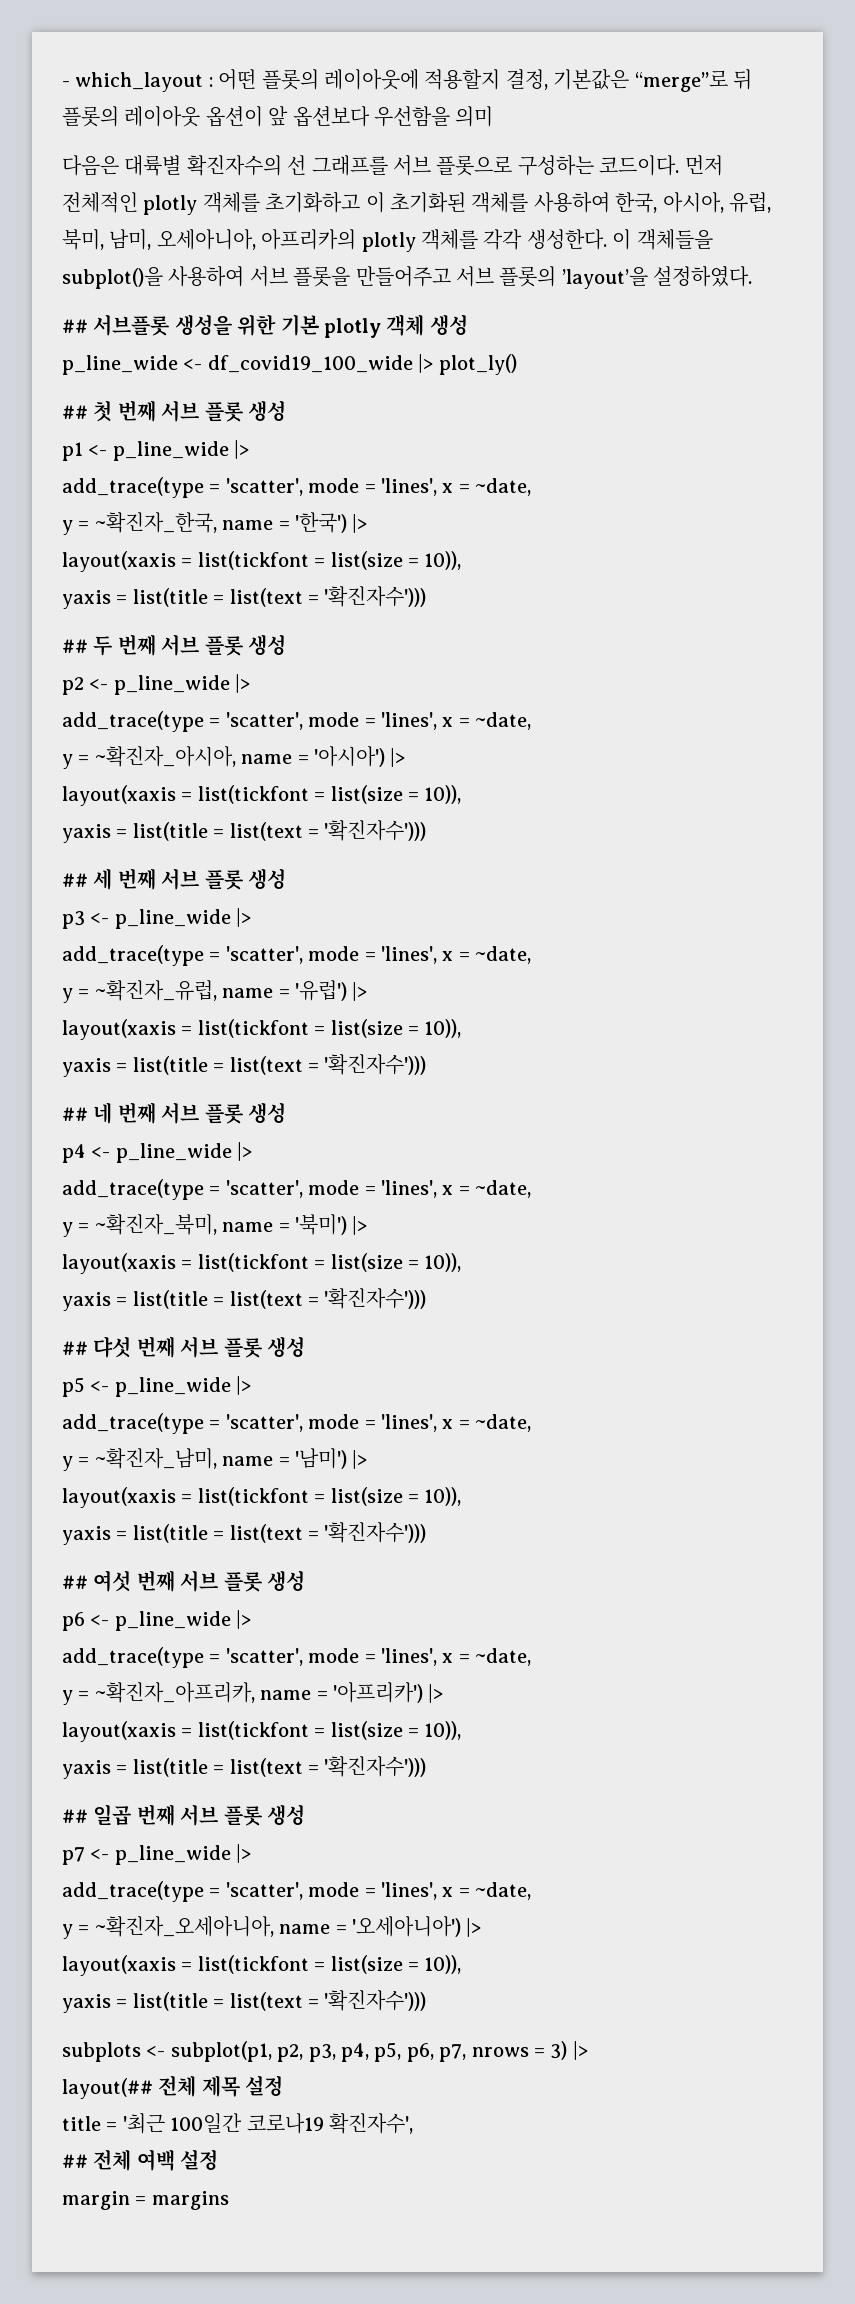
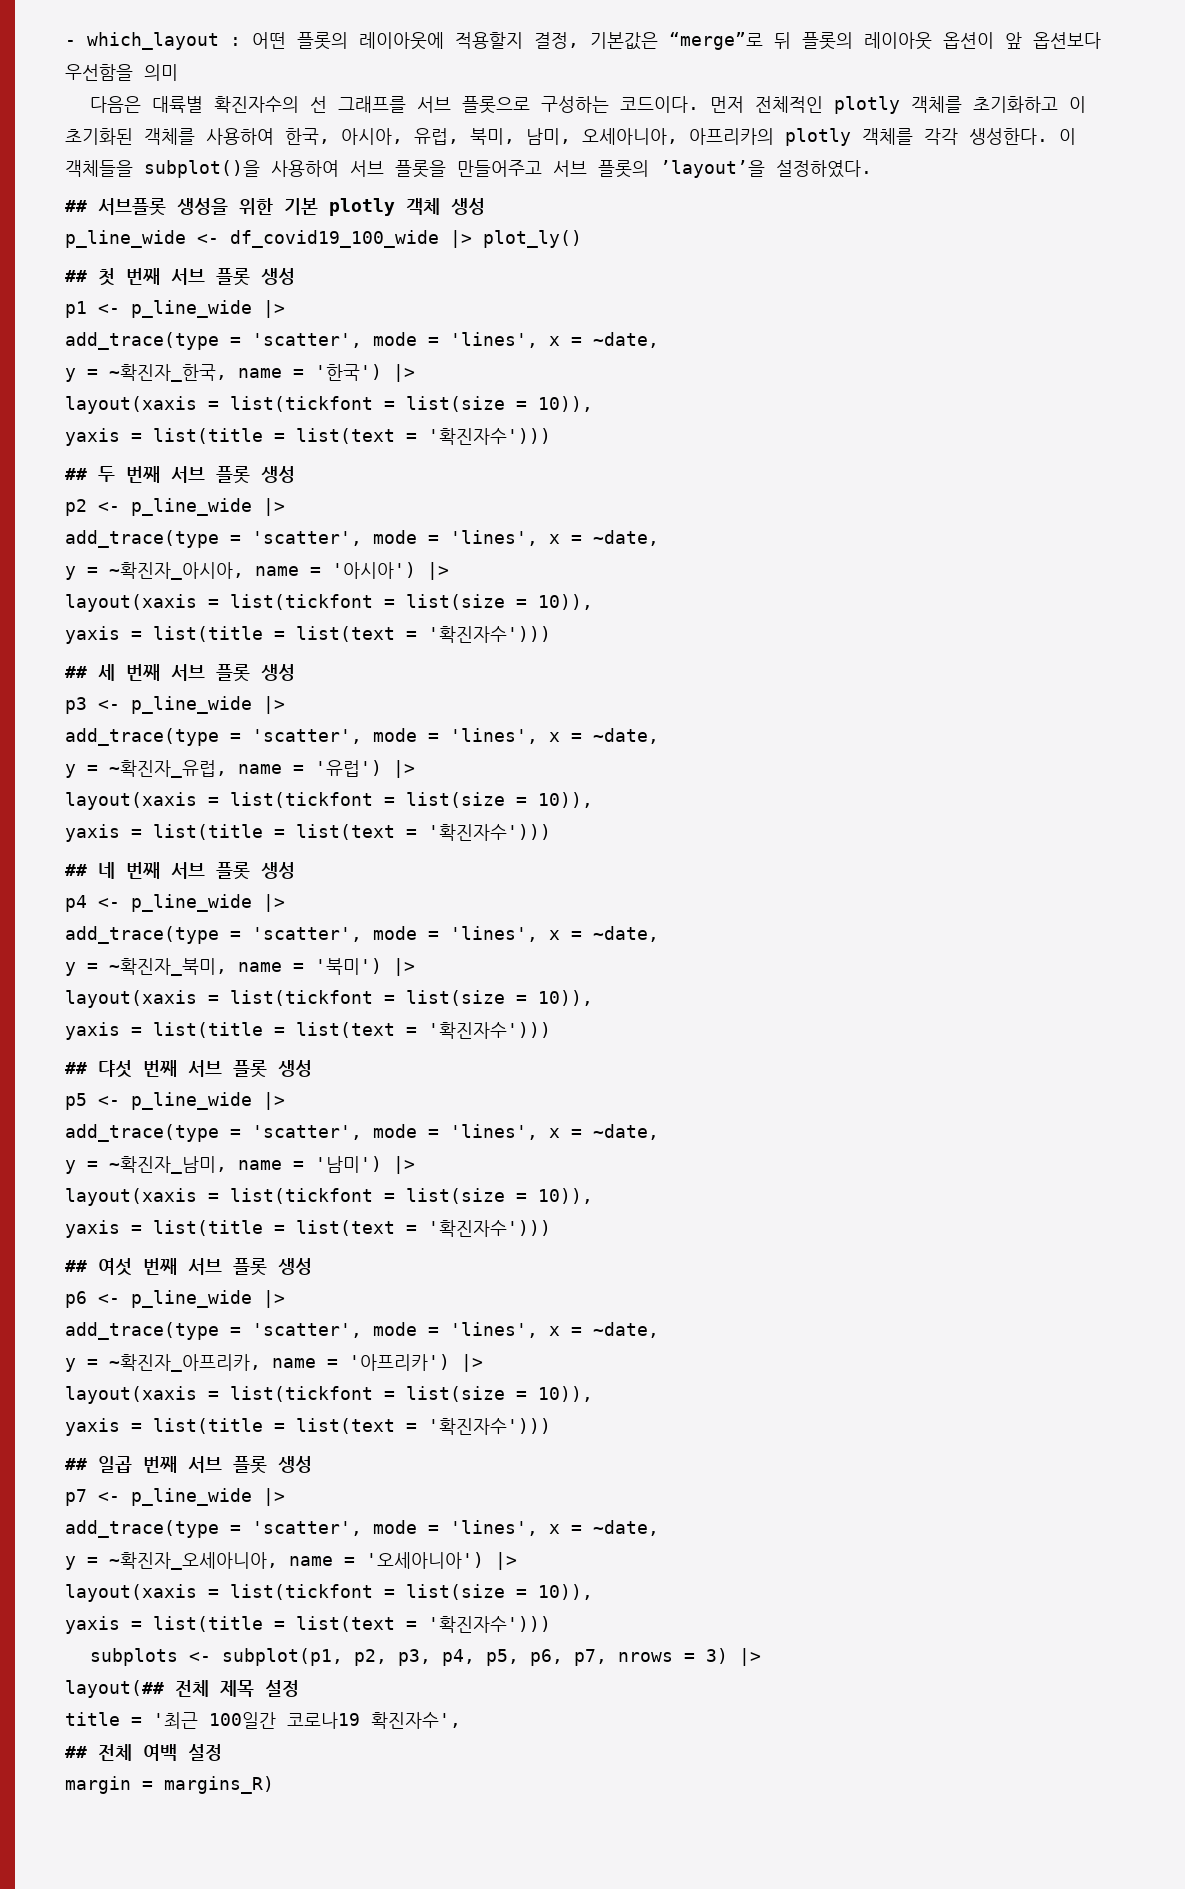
- margin = margins
+ margin = margins_R)

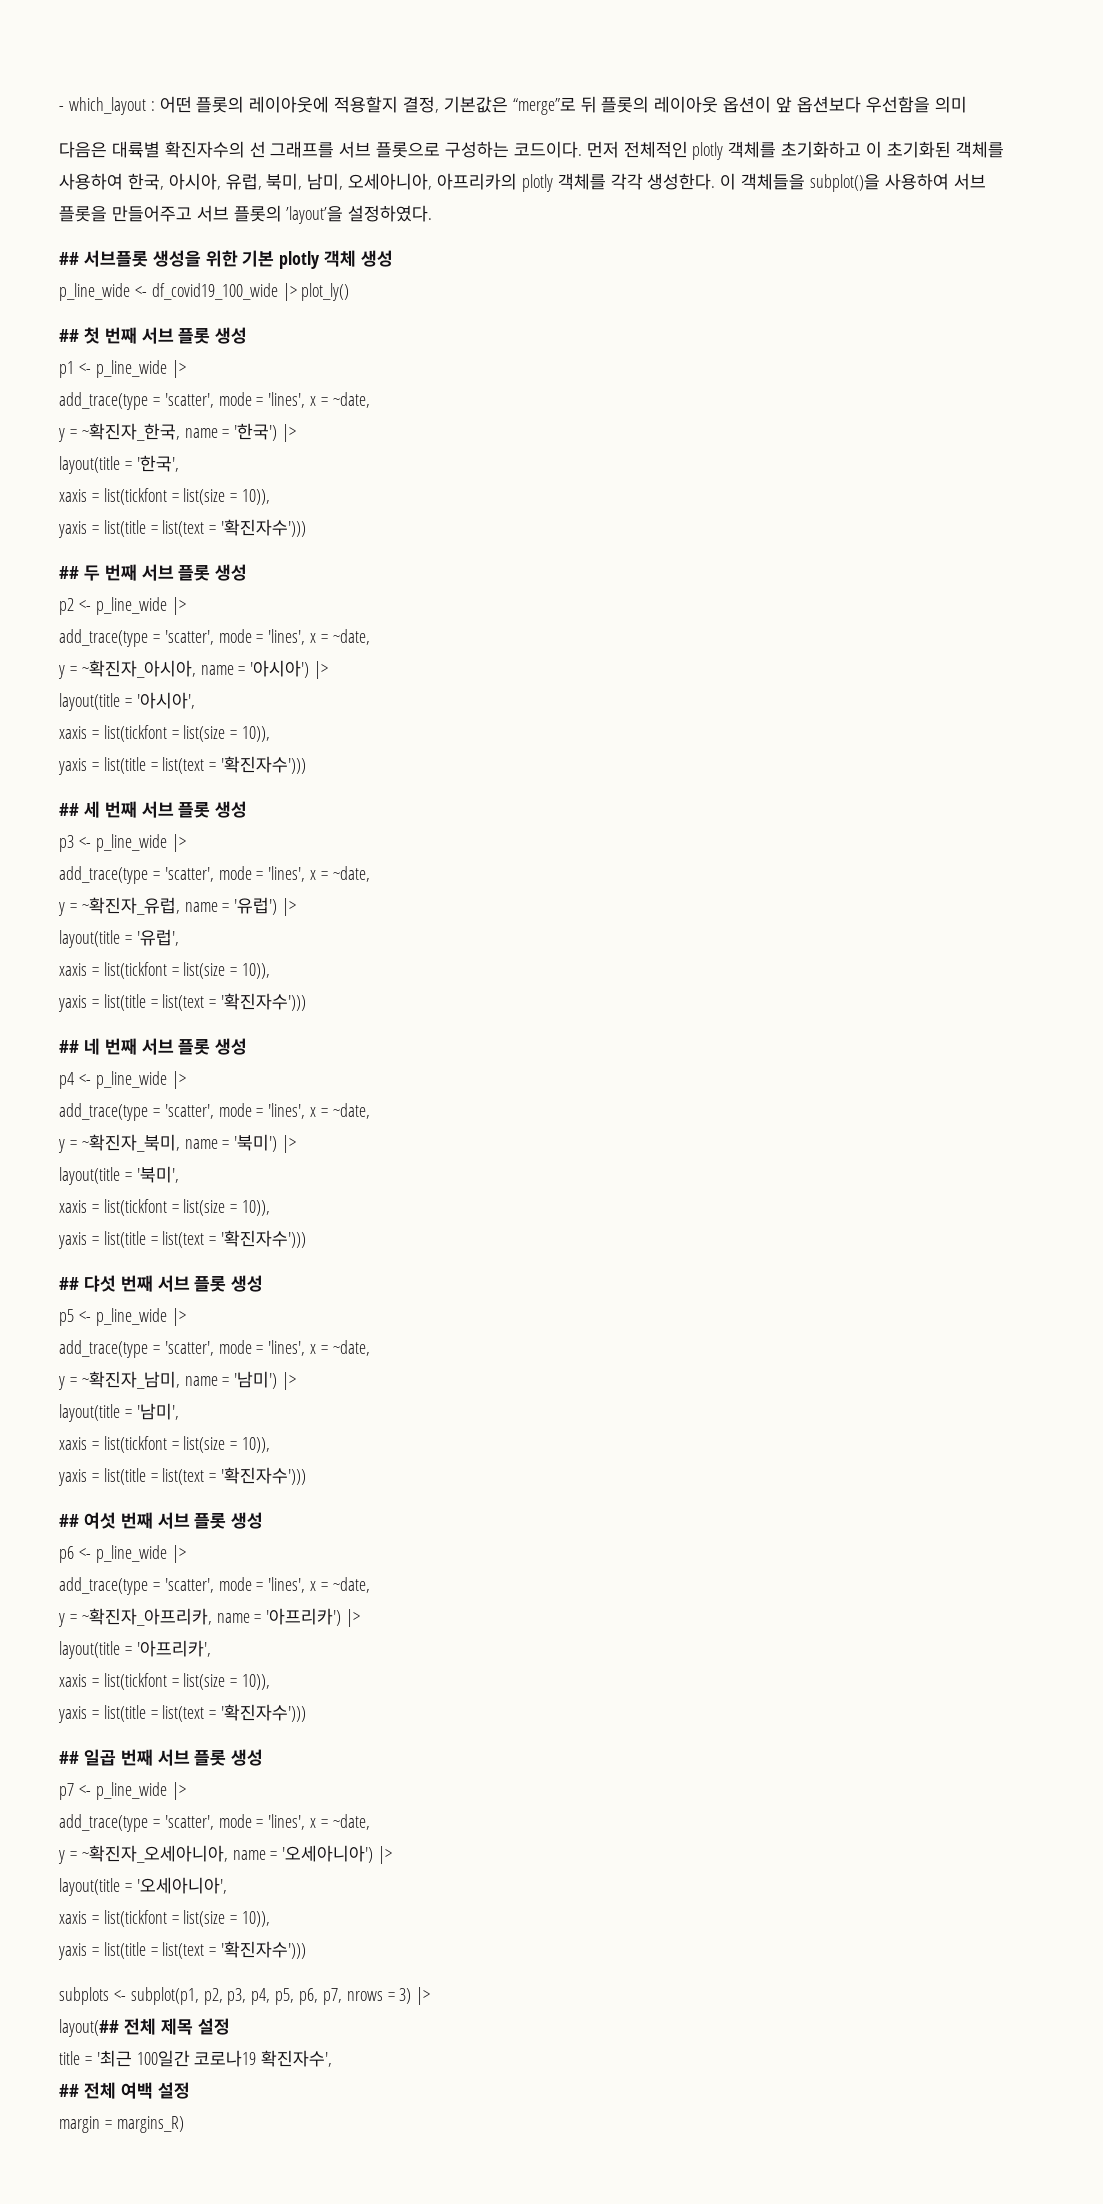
  y = ~확진자_한국, name = '한국') |>
- layout(xaxis = list(tickfont = list(size = 10)),
+ layout(title = '한국',
+ xaxis = list(tickfont = list(size = 10)),
  y = ~확진자_아시아, name = '아시아') |>
- layout(xaxis = list(tickfont = list(size = 10)),
+ layout(title = '아시아',
+ xaxis = list(tickfont = list(size = 10)),
  y = ~확진자_유럽, name = '유럽') |>
- layout(xaxis = list(tickfont = list(size = 10)),
+ layout(title = '유럽',
+ xaxis = list(tickfont = list(size = 10)),
  y = ~확진자_북미, name = '북미') |>
- layout(xaxis = list(tickfont = list(size = 10)),
+ layout(title = '북미',
+ xaxis = list(tickfont = list(size = 10)),
  y = ~확진자_남미, name = '남미') |>
- layout(xaxis = list(tickfont = list(size = 10)),
+ layout(title = '남미',
+ xaxis = list(tickfont = list(size = 10)),
  y = ~확진자_아프리카, name = '아프리카') |>
- layout(xaxis = list(tickfont = list(size = 10)),
+ layout(title = '아프리카',
+ xaxis = list(tickfont = list(size = 10)),
  y = ~확진자_오세아니아, name = '오세아니아') |>
- layout(xaxis = list(tickfont = list(size = 10)),
+ layout(title = '오세아니아',
+ xaxis = list(tickfont = list(size = 10)),

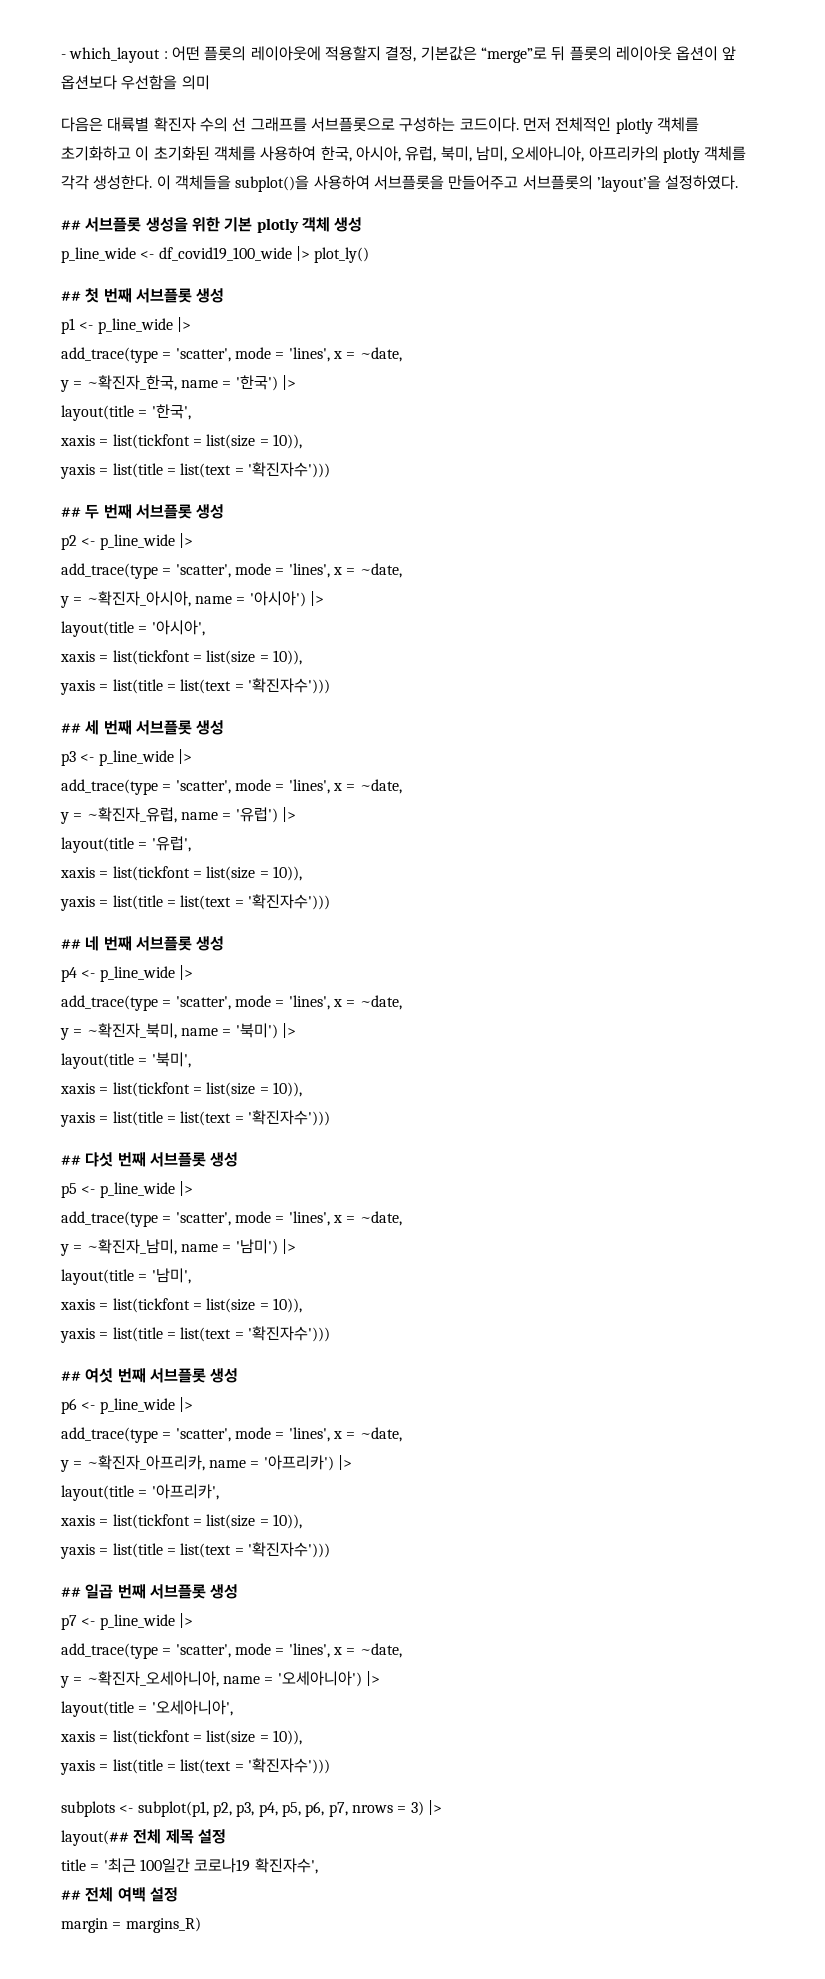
- 다음은 대륙별 확진자수의 선 그래프를 서브 플롯으로 구성하는 코드이다.
+ 다음은 대륙별 확진자 수의 선 그래프를 서브플롯으로 구성하는 코드이다.
- 이 객체들을 subplot()을 사용하여 서브 플롯을 만들어주고 서브 플롯의 ’layout’을 설정하였다.
+ 이 객체들을 subplot()을 사용하여 서브플롯을 만들어주고 서브플롯의 ’layout’을 설정하였다.
- ## 첫 번째 서브 플롯 생성
+ ## 첫 번째 서브플롯 생성
- ## 두 번째 서브 플롯 생성
+ ## 두 번째 서브플롯 생성
- ## 세 번째 서브 플롯 생성
+ ## 세 번째 서브플롯 생성
- ## 네 번째 서브 플롯 생성
+ ## 네 번째 서브플롯 생성
- ## 댜섯 번째 서브 플롯 생성
+ ## 댜섯 번째 서브플롯 생성
- ## 여섯 번째 서브 플롯 생성
+ ## 여섯 번째 서브플롯 생성
- ## 일곱 번째 서브 플롯 생성
+ ## 일곱 번째 서브플롯 생성

